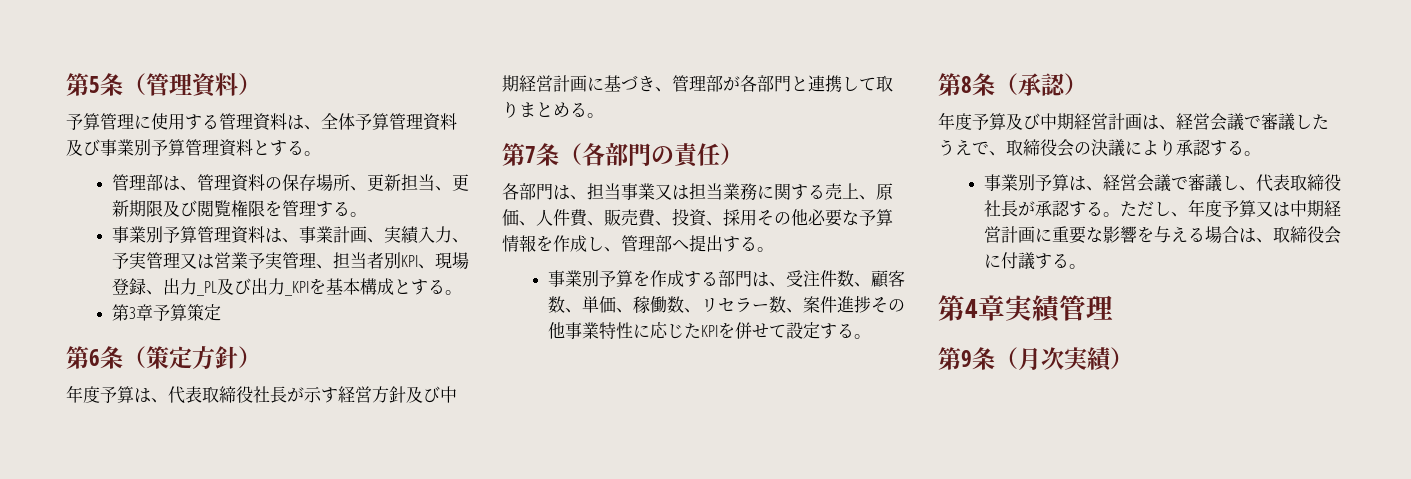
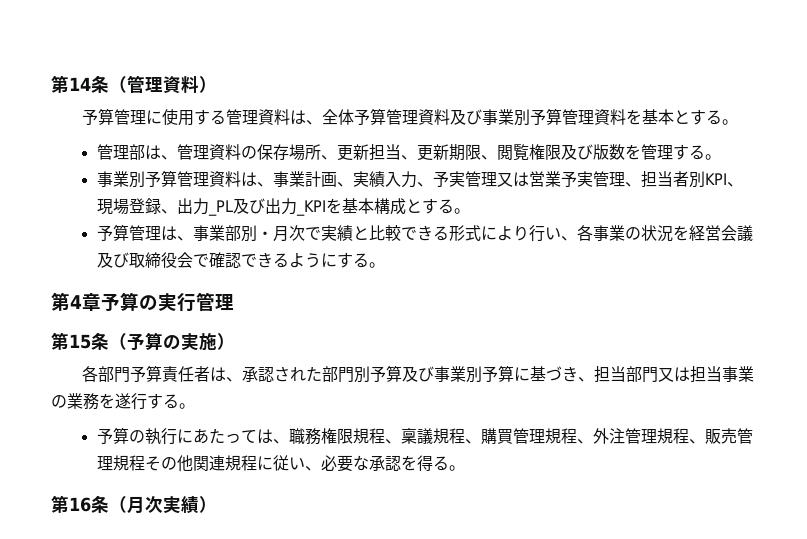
- 第5条（管理資料）
+ 第14条（管理資料）
- 予算管理に使用する管理資料は、全体予算管理資料及び事業別予算管理資料とする。
+ 予算管理に使用する管理資料は、全体予算管理資料及び事業別予算管理資料を基本とする。
- 管理部は、管理資料の保存場所、更新担当、更新期限及び閲覧権限を管理する。
+ 管理部は、管理資料の保存場所、更新担当、更新期限、閲覧権限及び版数を管理する。
- 第3章予算策定
- 第6条（策定方針）
- 年度予算は、代表取締役社長が示す経営方針及び中期経営計画に基づき、管理部が各部門と連携して取りまとめる。
- 第7条（各部門の責任）
- 各部門は、担当事業又は担当業務に関する売上、原価、人件費、販売費、投資、採用その他必要な予算情報を作成し、管理部へ提出する。
- 事業別予算を作成する部門は、受注件数、顧客数、単価、稼働数、リセラー数、案件進捗その他事業特性に応じたKPIを併せて設定する。
- 第8条（承認）
- 年度予算及び中期経営計画は、経営会議で審議したうえで、取締役会の決議により承認する。
- 事業別予算は、経営会議で審議し、代表取締役社長が承認する。ただし、年度予算又は中期経営計画に重要な影響を与える場合は、取締役会に付議する。
+ 予算管理は、事業部別・月次で実績と比較できる形式により行い、各事業の状況を経営会議及び取締役会で確認できるようにする。
- 第4章実績管理
+ 第4章予算の実行管理
- 第9条（月次実績）
+ 第15条（予算の実施）
+ 各部門予算責任者は、承認された部門別予算及び事業別予算に基づき、担当部門又は担当事業の業務を遂行する。
+ 予算の執行にあたっては、職務権限規程、稟議規程、購買管理規程、外注管理規程、販売管理規程その他関連規程に従い、必要な承認を得る。
+ 第16条（月次実績）

